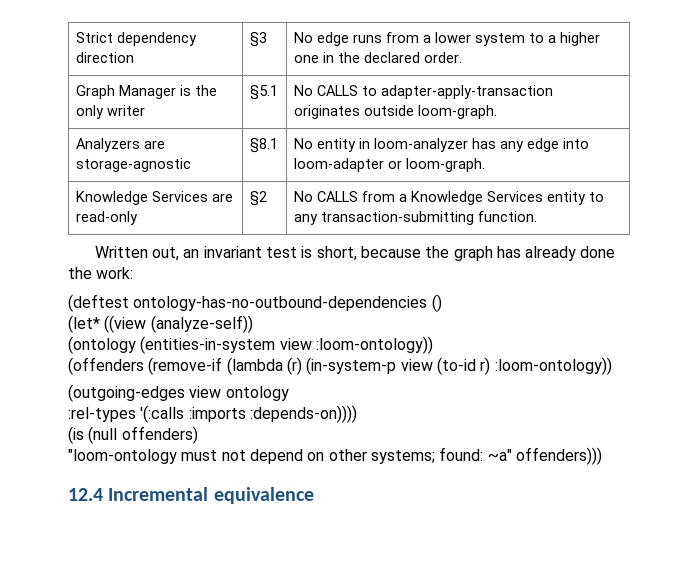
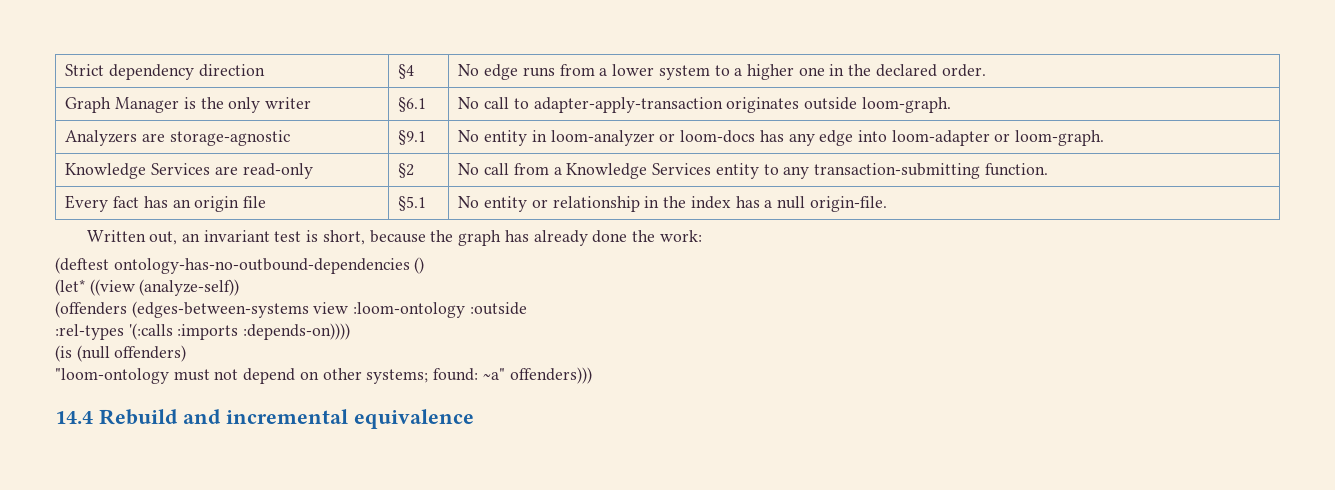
- Strict dependency direction | §3 | No edge runs from a lower system to a higher one in the declared order.
+ Strict dependency direction | §4 | No edge runs from a lower system to a higher one in the declared order.
- Graph Manager is the only writer | §5.1 | No CALLS to adapter-apply-transaction originates outside loom-graph.
+ Graph Manager is the only writer | §6.1 | No call to adapter-apply-transaction originates outside loom-graph.
- Analyzers are storage-agnostic | §8.1 | No entity in loom-analyzer has any edge into loom-adapter or loom-graph.
+ Analyzers are storage-agnostic | §9.1 | No entity in loom-analyzer or loom-docs has any edge into loom-adapter or loom-graph.
- Knowledge Services are read-only | §2 | No CALLS from a Knowledge Services entity to any transaction-submitting function.
+ Knowledge Services are read-only | §2 | No call from a Knowledge Services entity to any transaction-submitting function.
+ Every fact has an origin file | §5.1 | No entity or relationship in the index has a null origin-file.
- (ontology (entities-in-system view :loom-ontology))
- (offenders (remove-if (lambda (r) (in-system-p view (to-id r) :loom-ontology))
- (outgoing-edges view ontology
+ (offenders (edges-between-systems view :loom-ontology :outside
- 12.4 Incremental equivalence
+ 14.4 Rebuild and incremental equivalence

